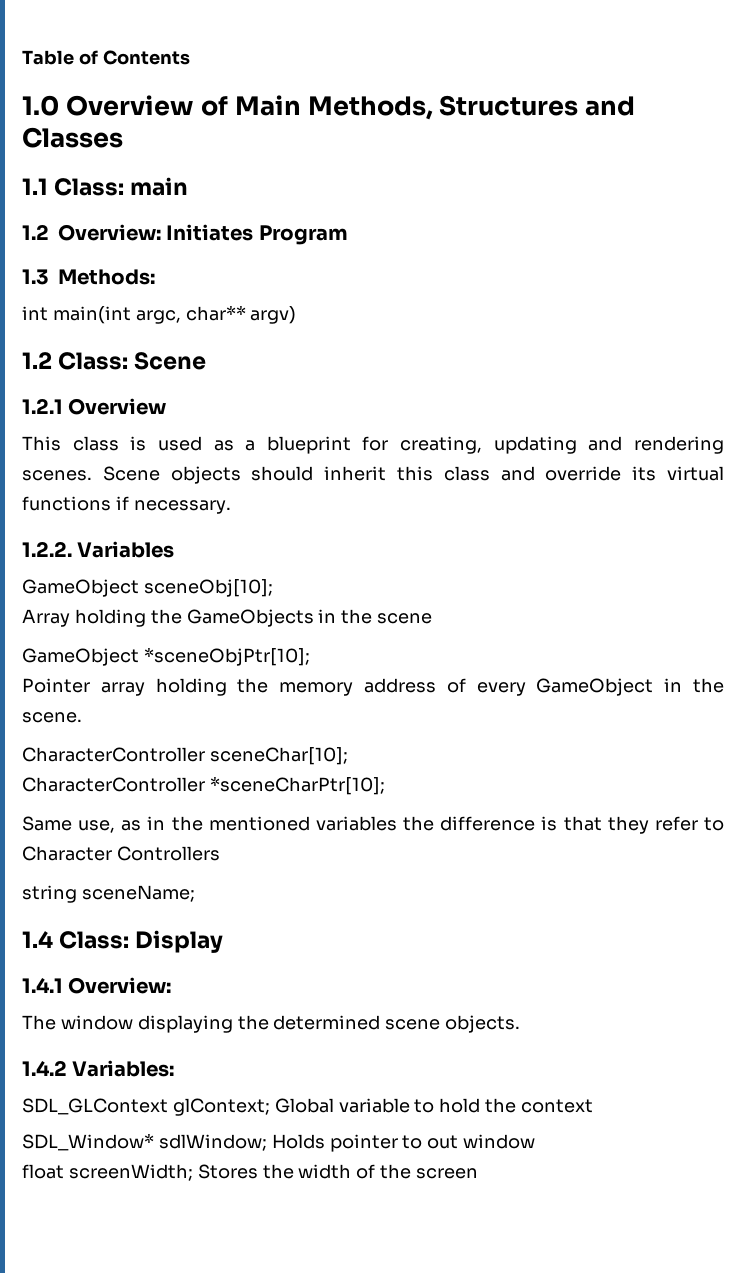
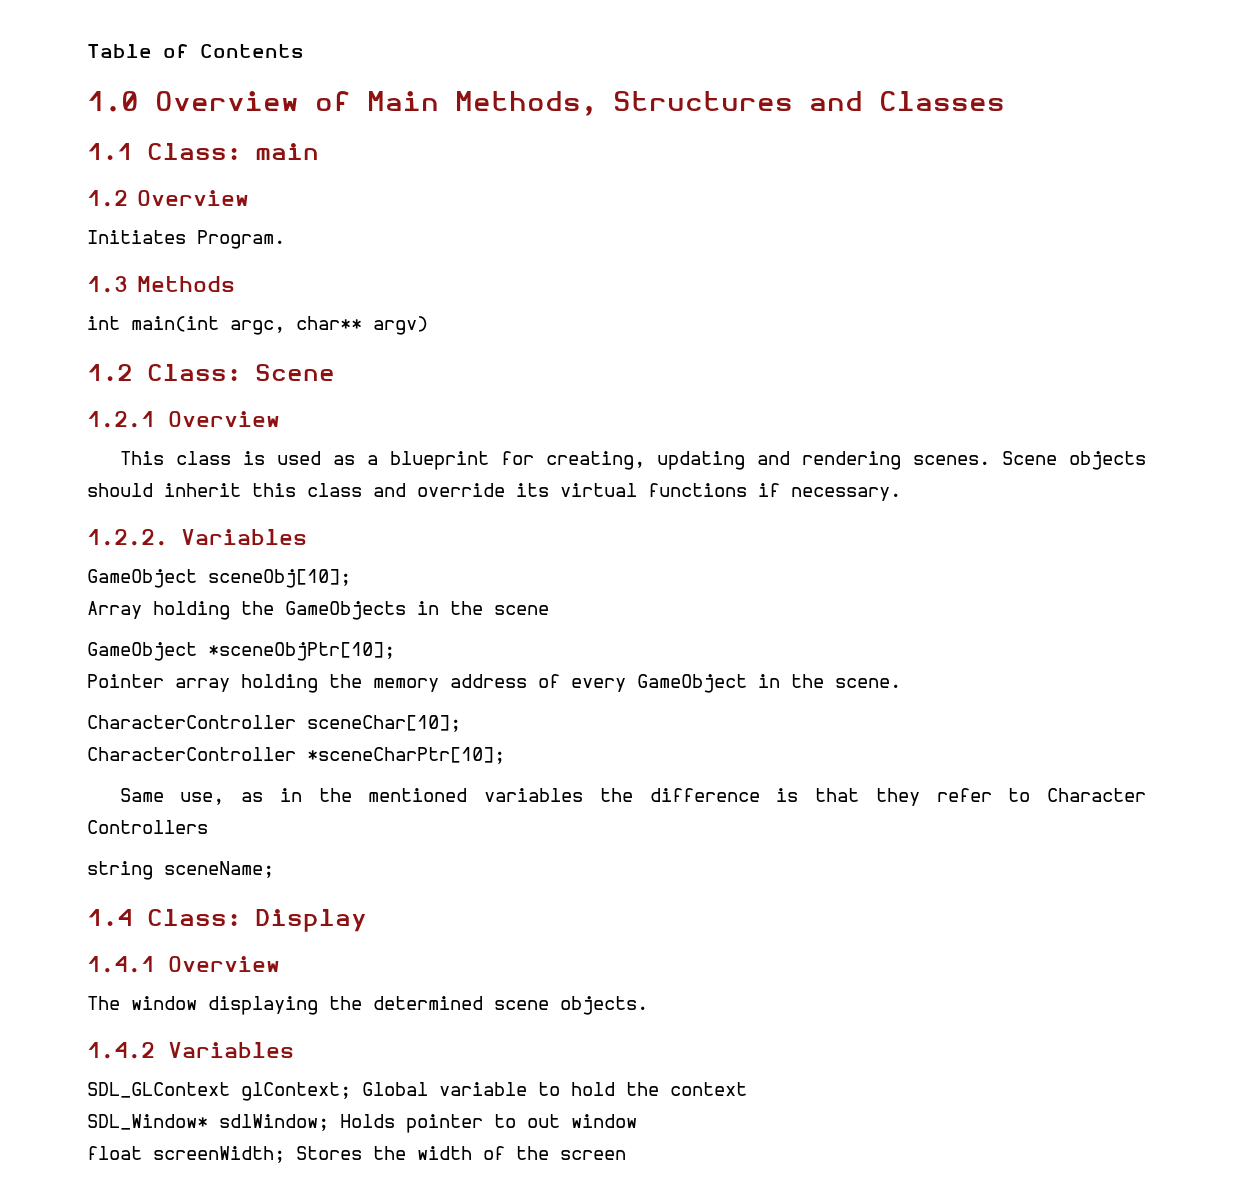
- 1.2 Overview: Initiates Program
+ 1.2 Overview
+ Initiates Program.
- 1.3 Methods:
+ 1.3 Methods
- 1.4.1 Overview:
+ 1.4.1 Overview
- 1.4.2 Variables:
+ 1.4.2 Variables

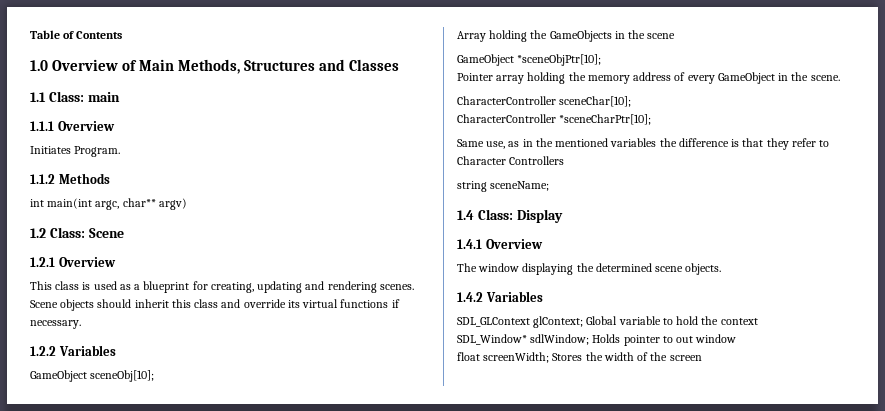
- 1.2 Overview
+ 1.1.1 Overview
- 1.3 Methods
+ 1.1.2 Methods
- 1.2.2. Variables
+ 1.2.2 Variables

